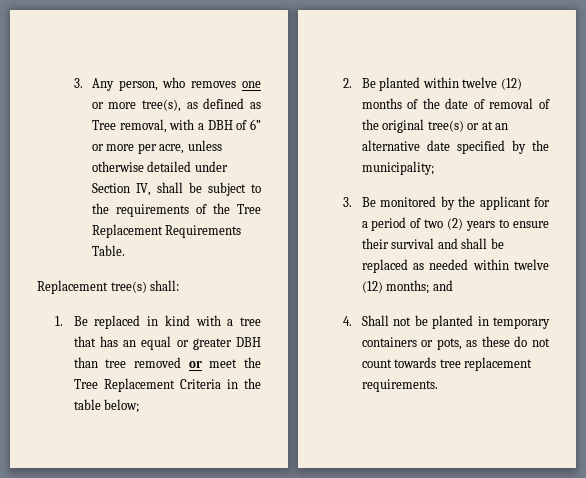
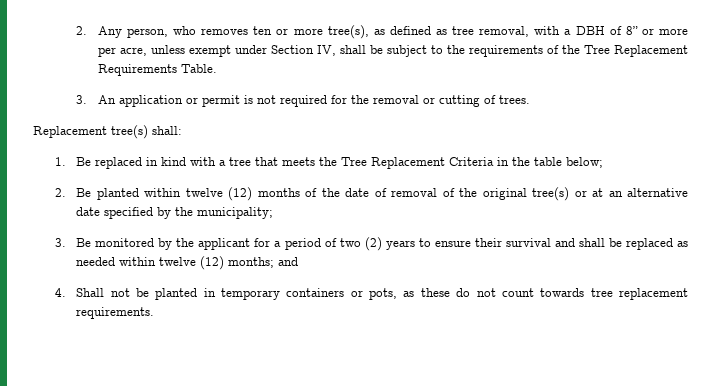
- 3. Any person, who removes one or more tree(s), as defined as Tree removal, with a DBH of 6” or more per acre, unless otherwise detailed under Section IV, shall be subject to the requirements of the Tree Replacement Requirements Table.
+ 2. Any person, who removes ten or more tree(s), as defined as tree removal, with a DBH of 8” or more per acre, unless exempt under Section IV, shall be subject to the requirements of the Tree Replacement Requirements Table.
+ 3. An application or permit is not required for the removal or cutting of trees.
- 1. Be replaced in kind with a tree that has an equal or greater DBH than tree removed or meet the Tree Replacement Criteria in the table below;
+ 1. Be replaced in kind with a tree that meets the Tree Replacement Criteria in the table below;

